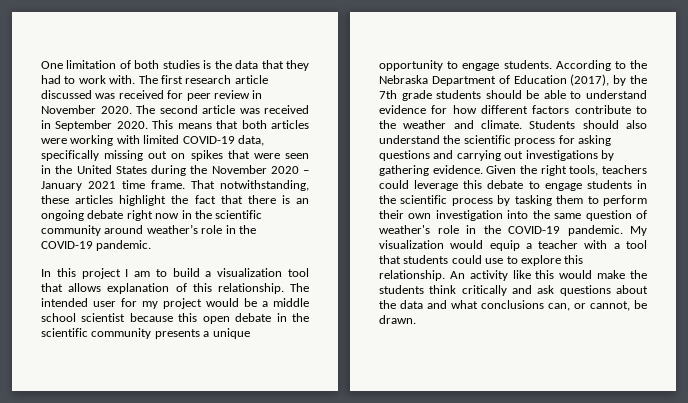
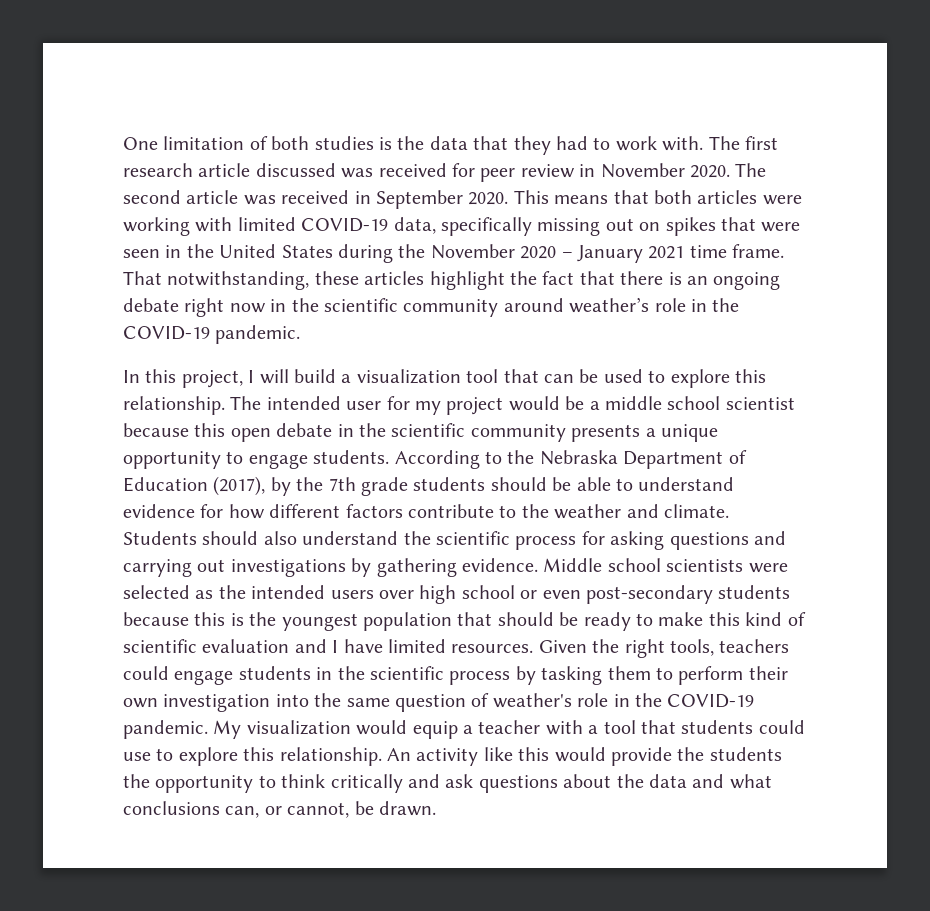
- In this project I am to build a visualization tool that allows explanation of this relationship.
+ In this project, I will build a visualization tool that can be used to explore this relationship.
+ Middle school scientists were selected as the intended users over high school or even post-secondary students because this is the youngest population that should be ready to make this kind of scientific evaluation and I have limited resources.
- Given the right tools, teachers could leverage this debate to engage students in the scientific process by tasking them to perform their own investigation into the same question of weather's role in the COVID-19 pandemic.
+ Given the right tools, teachers could engage students in the scientific process by tasking them to perform their own investigation into the same question of weather's role in the COVID-19 pandemic.
- An activity like this would make the students think critically and ask questions about the data and what conclusions can, or cannot, be drawn.
+ An activity like this would provide the students the opportunity to think critically and ask questions about the data and what conclusions can, or cannot, be drawn.

